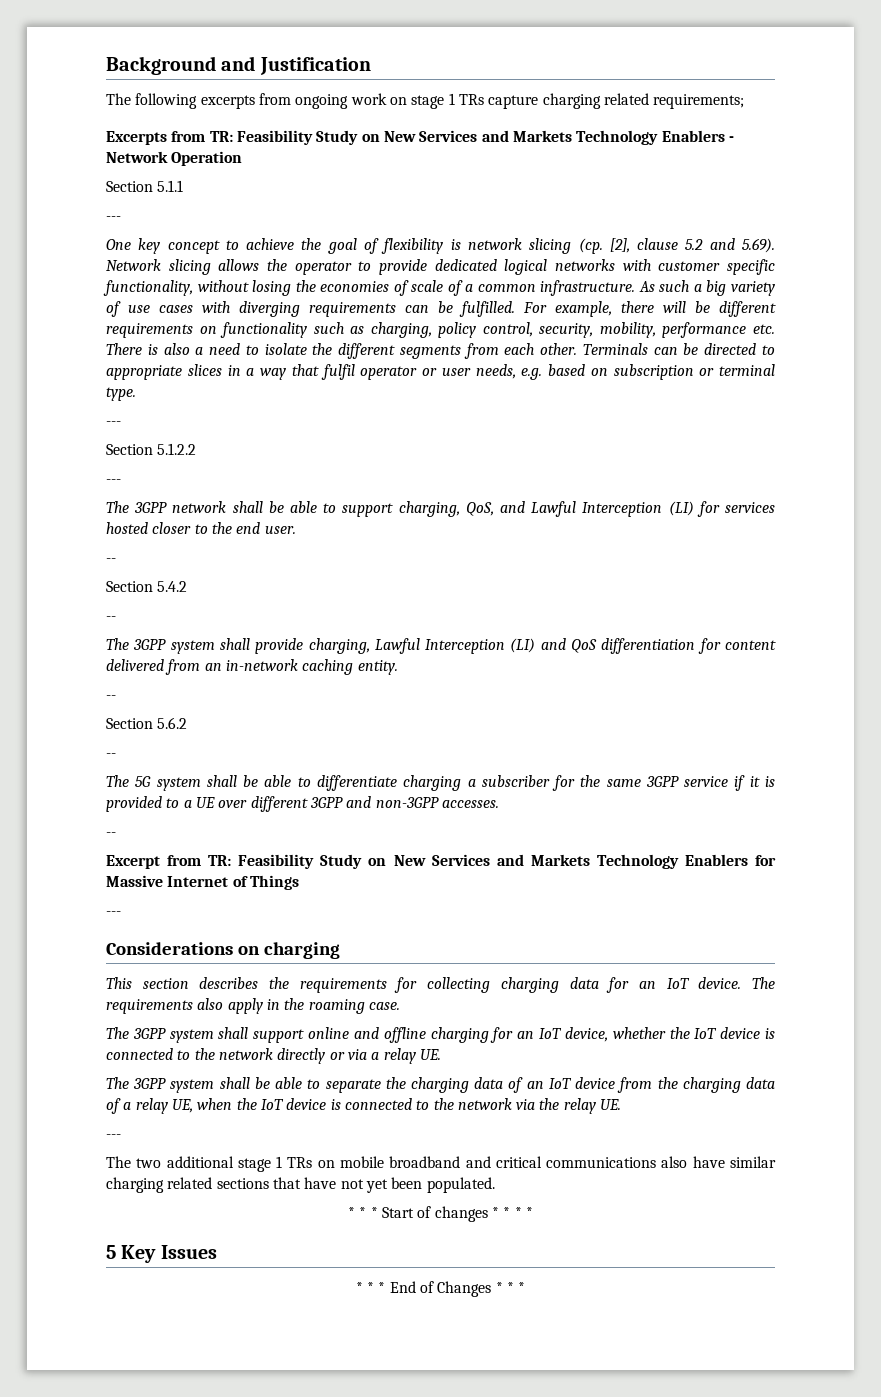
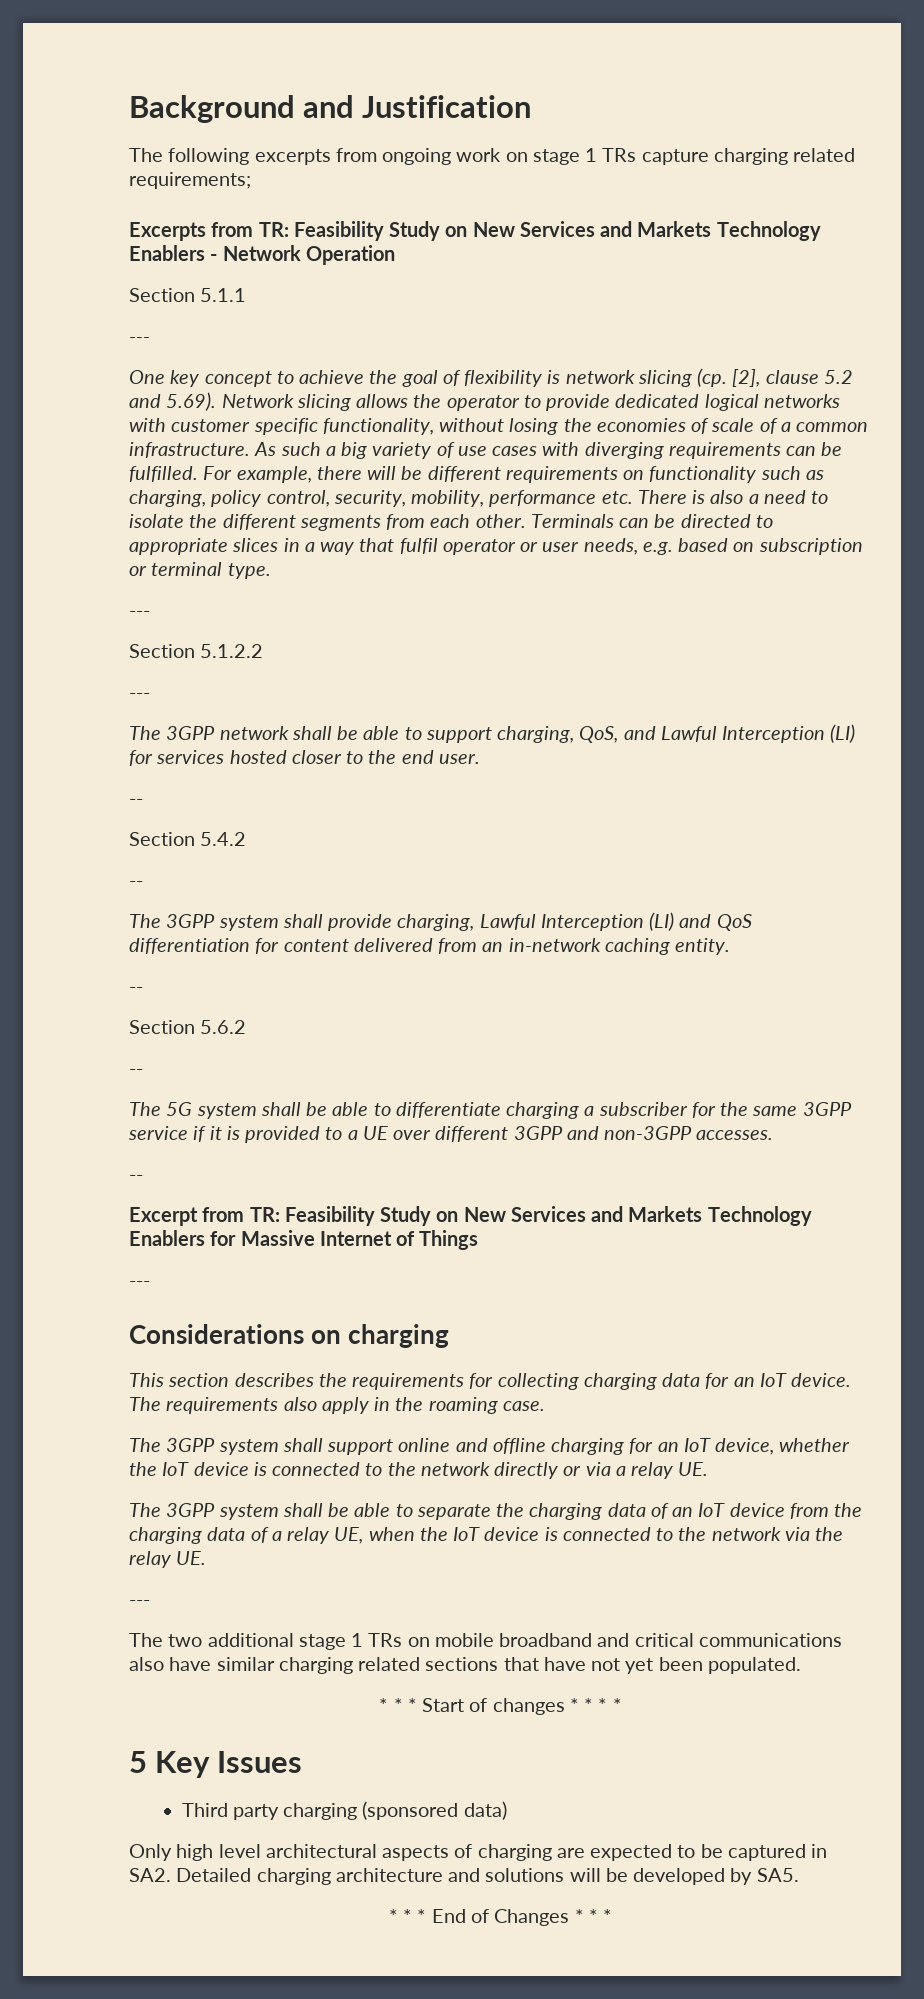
+ Third party charging (sponsored data)
+ Only high level architectural aspects of charging are expected to be captured in SA2. Detailed charging architecture and solutions will be developed by SA5.

